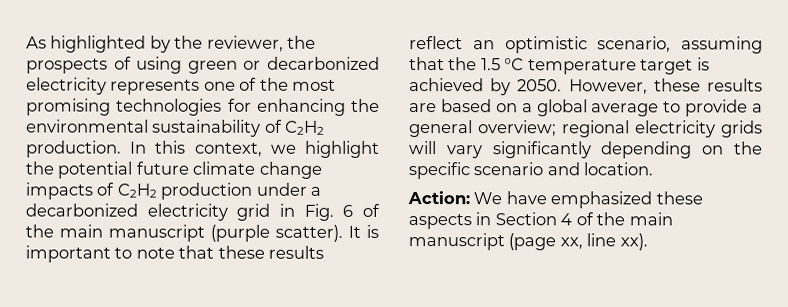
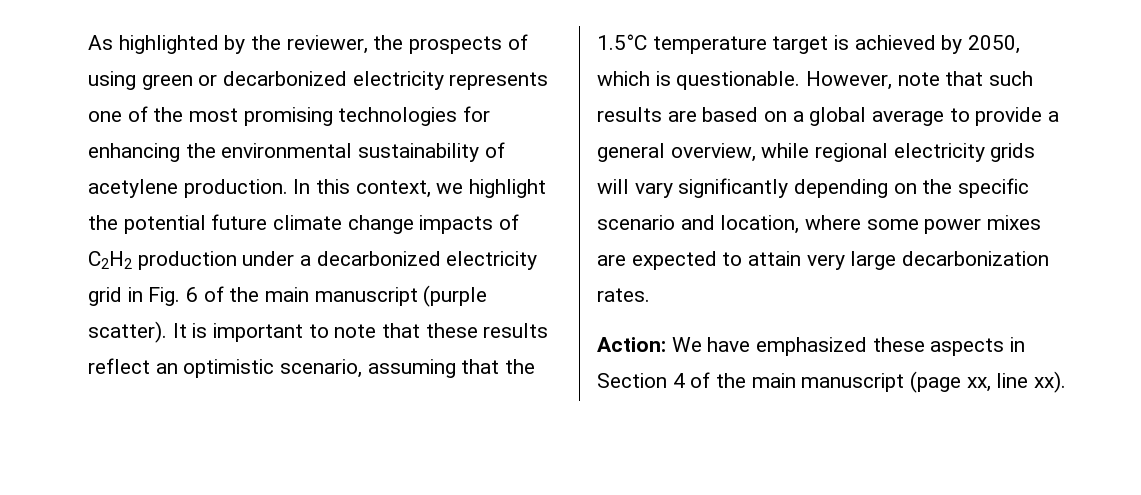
- As highlighted by the reviewer, the prospects of using green or decarbonized electricity represents one of the most promising technologies for enhancing the environmental sustainability of C2H2 production.
+ As highlighted by the reviewer, the prospects of using green or decarbonized electricity represents one of the most promising technologies for enhancing the environmental sustainability of acetylene production.
- It is important to note that these results reflect an optimistic scenario, assuming that the 1.5 °C temperature target is achieved by 2050. However, these results are based on a global average to provide a general overview; regional electricity grids will vary significantly depending on the specific scenario and location.
+ It is important to note that these results reflect an optimistic scenario, assuming that the 1.5°C temperature target is achieved by 2050, which is questionable. However, note that such results are based on a global average to provide a general overview, while regional electricity grids will vary significantly depending on the specific scenario and location, where some power mixes are expected to attain very large decarbonization rates.

